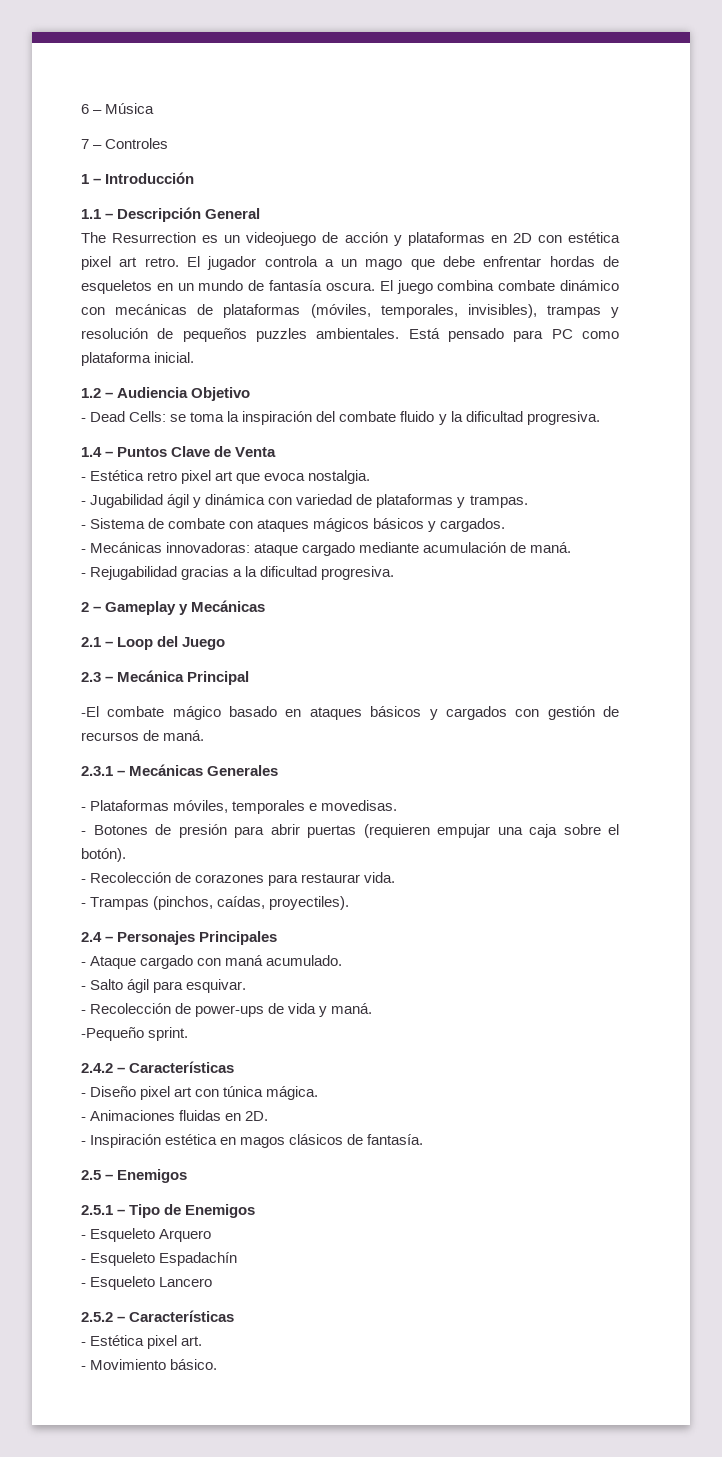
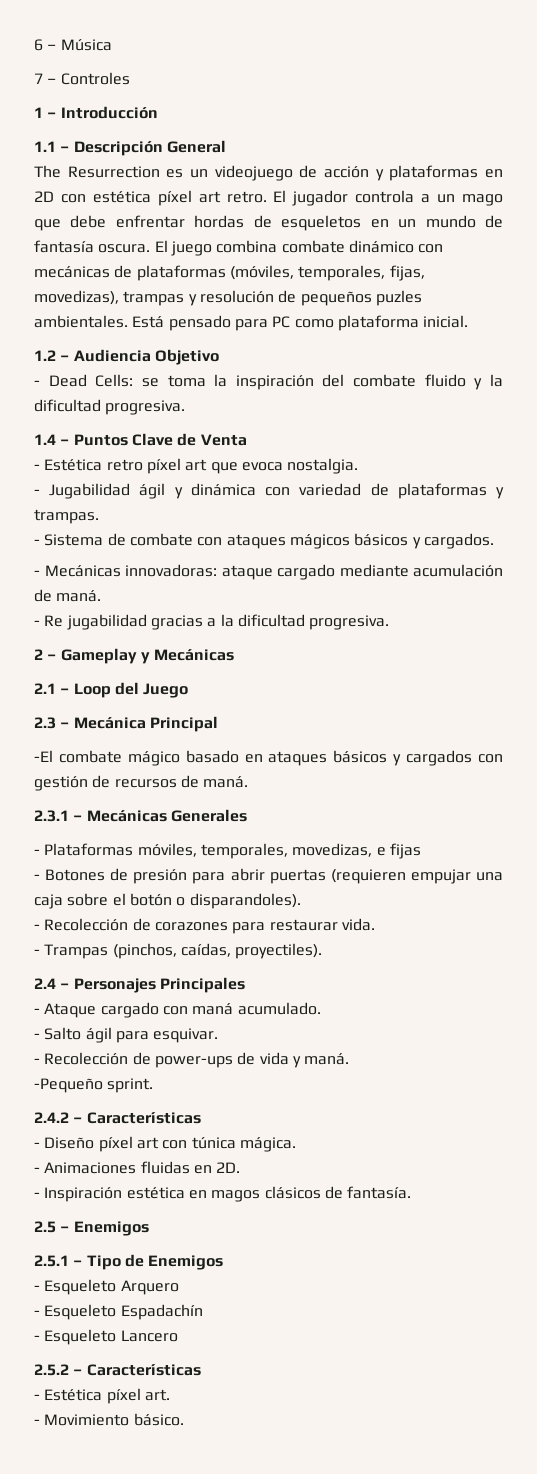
- The Resurrection es un videojuego de acción y plataformas en 2D con estética pixel art retro.
+ The Resurrection es un videojuego de acción y plataformas en 2D con estética píxel art retro.
- El juego combina combate dinámico con mecánicas de plataformas (móviles, temporales, invisibles), trampas y resolución de pequeños puzzles ambientales.
+ El juego combina combate dinámico con mecánicas de plataformas (móviles, temporales, fijas, movedizas), trampas y resolución de pequeños puzles ambientales.
- - Estética retro pixel art que evoca nostalgia.
+ - Estética retro píxel art que evoca nostalgia.
- - Rejugabilidad gracias a la dificultad progresiva.
+ - Re jugabilidad gracias a la dificultad progresiva.
- - Plataformas móviles, temporales e movedisas.
+ - Plataformas móviles, temporales, movedizas, e fijas
- - Botones de presión para abrir puertas (requieren empujar una caja sobre el botón).
+ - Botones de presión para abrir puertas (requieren empujar una caja sobre el botón o disparandoles).
- - Diseño pixel art con túnica mágica.
+ - Diseño píxel art con túnica mágica.
- - Estética pixel art.
+ - Estética píxel art.

